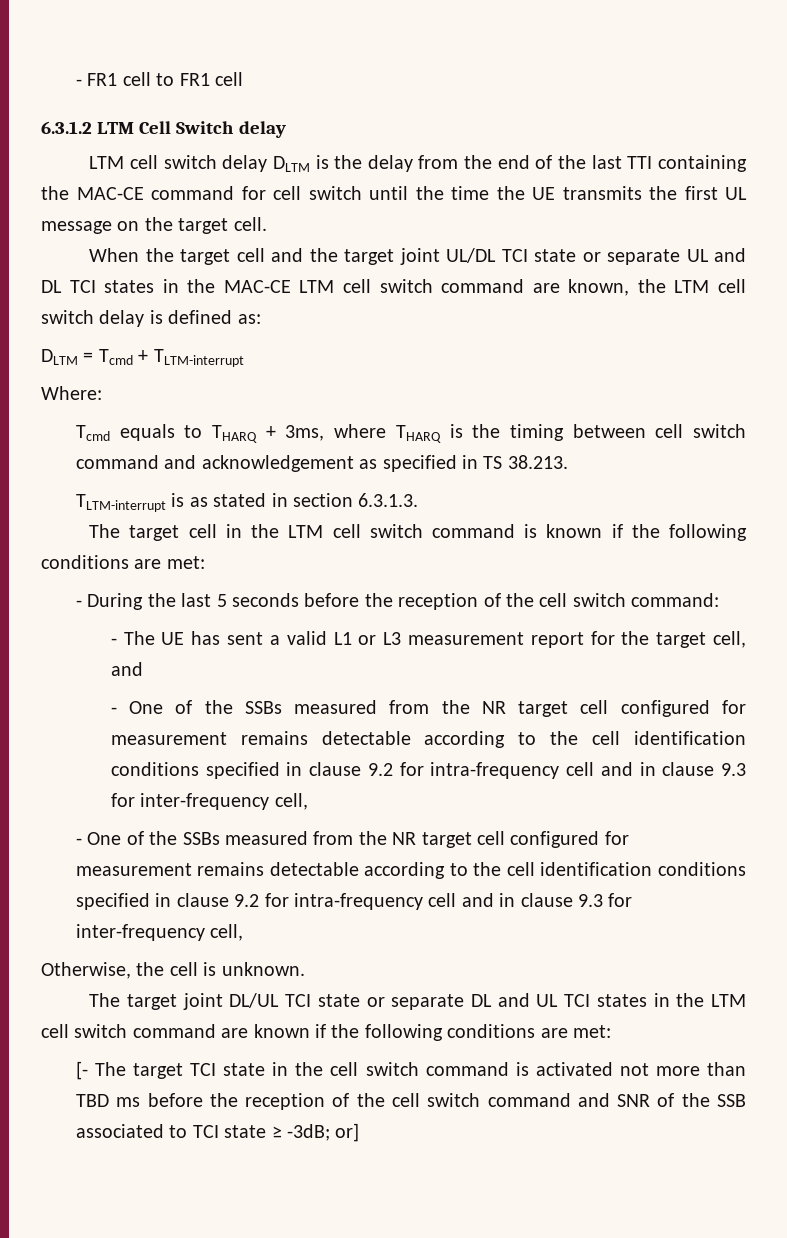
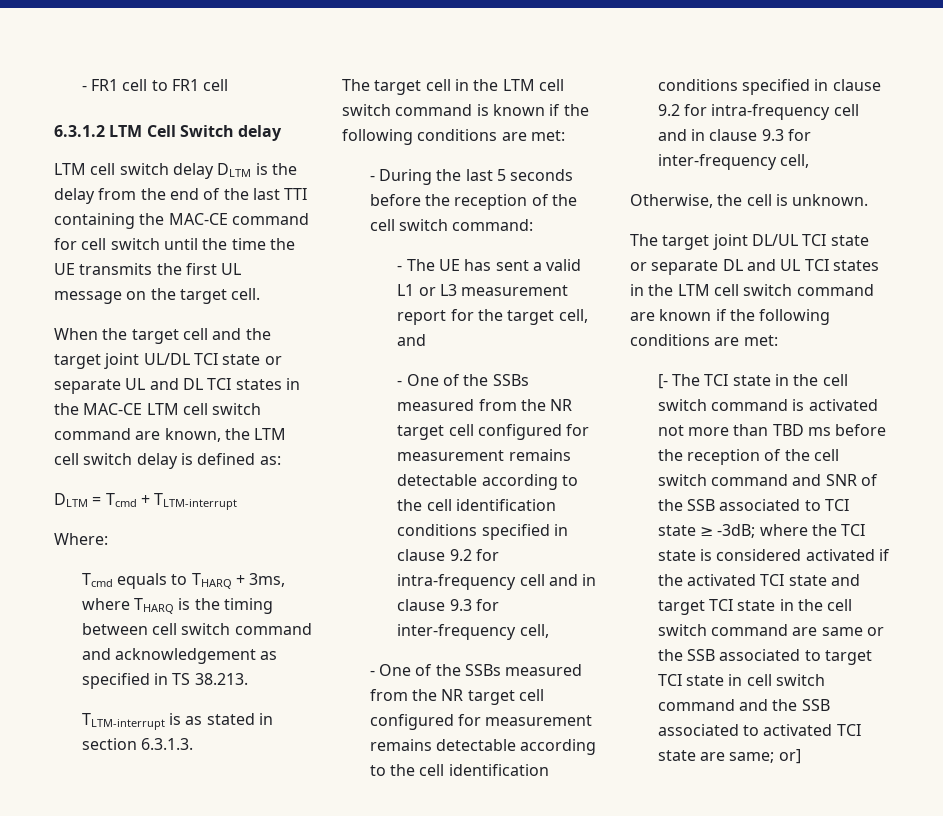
- [- The target TCI state in the cell switch command is activated not more than TBD ms before the reception of the cell switch command and SNR of the SSB associated to TCI state ≥ -3dB; or]
+ [- The TCI state in the cell switch command is activated not more than TBD ms before the reception of the cell switch command and SNR of the SSB associated to TCI state ≥ -3dB; where the TCI state is considered activated if the activated TCI state and target TCI state in the cell switch command are same or the SSB associated to target TCI state in cell switch command and the SSB associated to activated TCI state are same; or]

